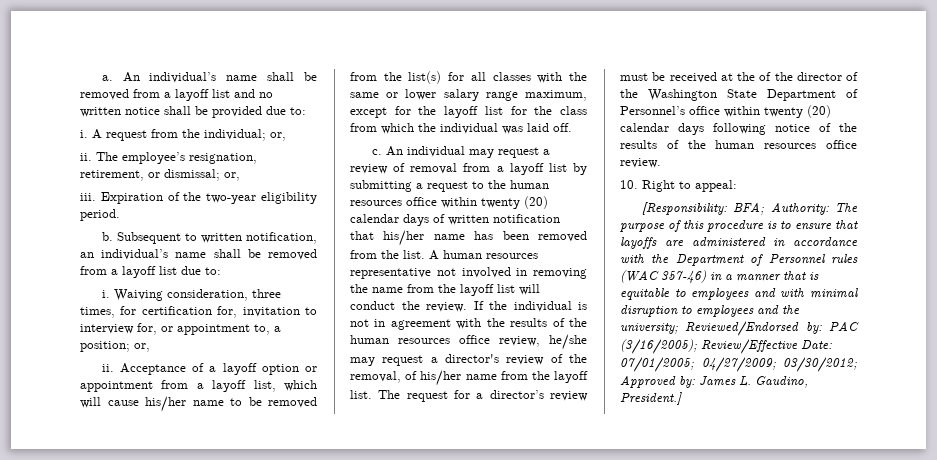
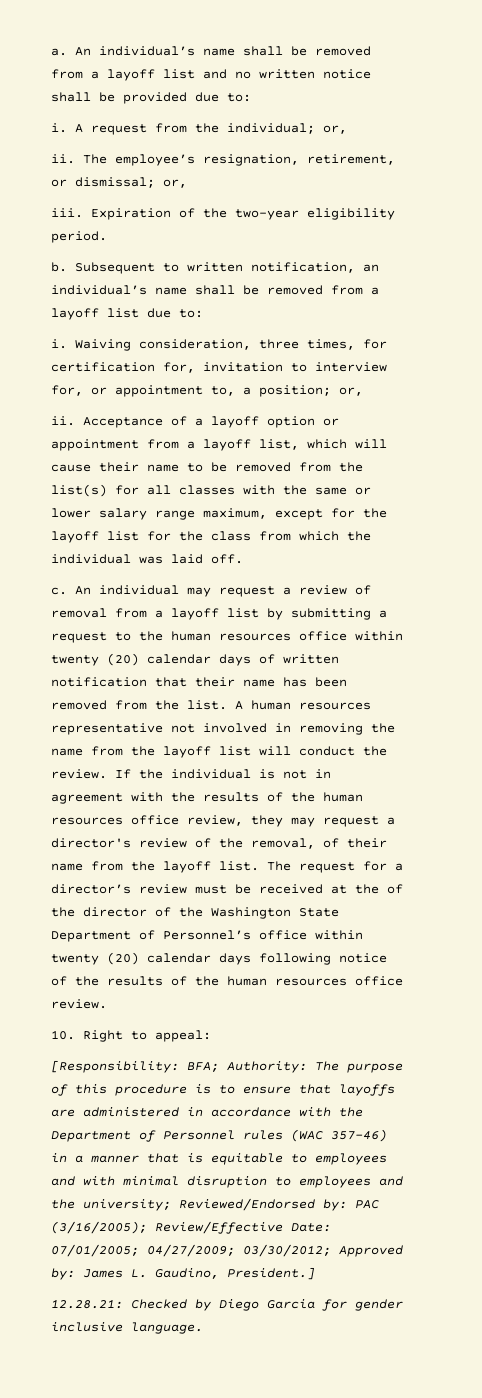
- Acceptance of a layoff option or appointment from a layoff list, which will cause his/her name to be removed from the list(s) for all classes with the same or lower salary range maximum, except for the layoff list for the class from which the individual was laid off.
+ Acceptance of a layoff option or appointment from a layoff list, which will cause their name to be removed from the list(s) for all classes with the same or lower salary range maximum, except for the layoff list for the class from which the individual was laid off.
- An individual may request a review of removal from a layoff list by submitting a request to the human resources office within twenty (20) calendar days of written notification that his/her name has been removed from the list.
+ An individual may request a review of removal from a layoff list by submitting a request to the human resources office within twenty (20) calendar days of written notification that their name has been removed from the list.
- If the individual is not in agreement with the results of the human resources office review, he/she may request a director's review of the removal, of his/her name from the layoff list.
+ If the individual is not in agreement with the results of the human resources office review, they may request a director's review of the removal, of their name from the layoff list.
+ 12.28.21: Checked by Diego Garcia for gender inclusive language.

